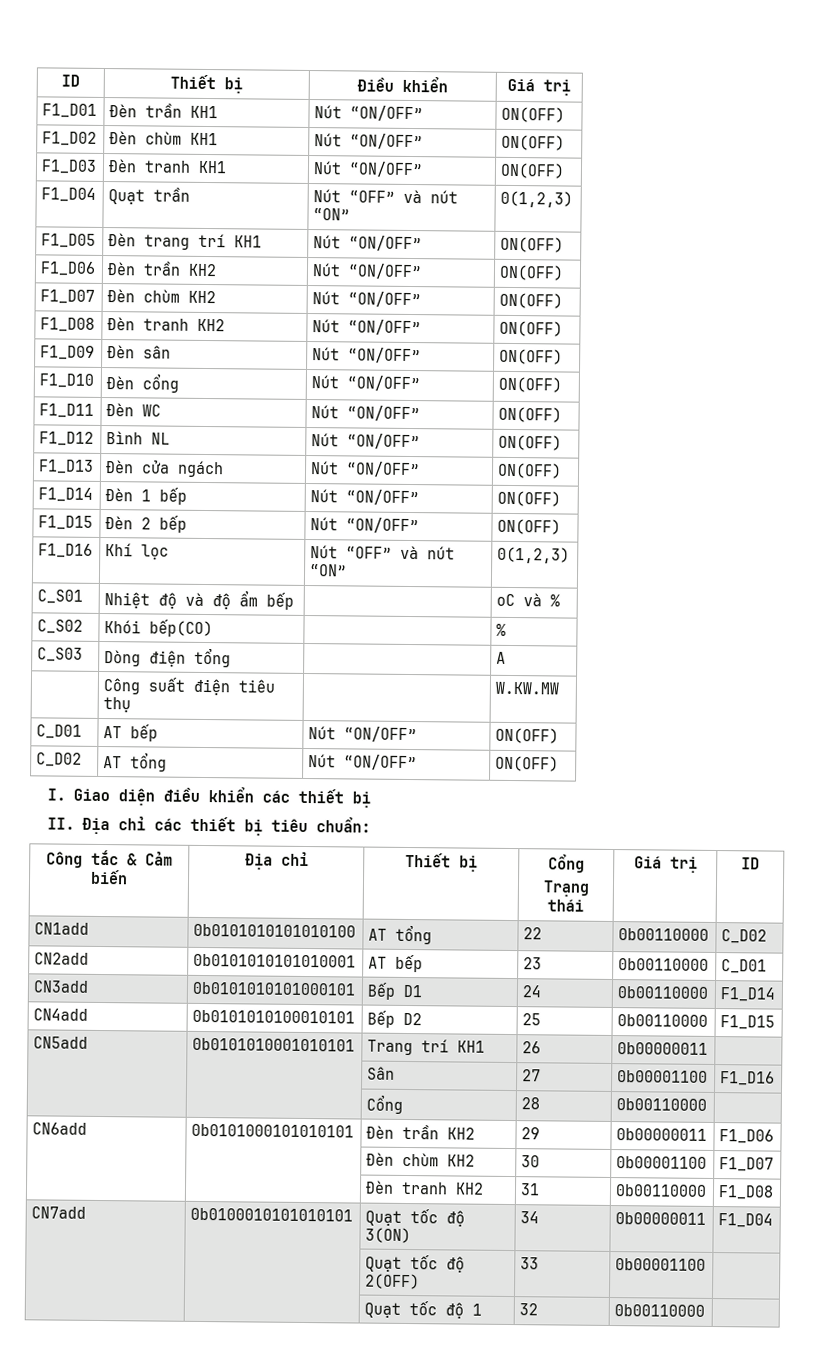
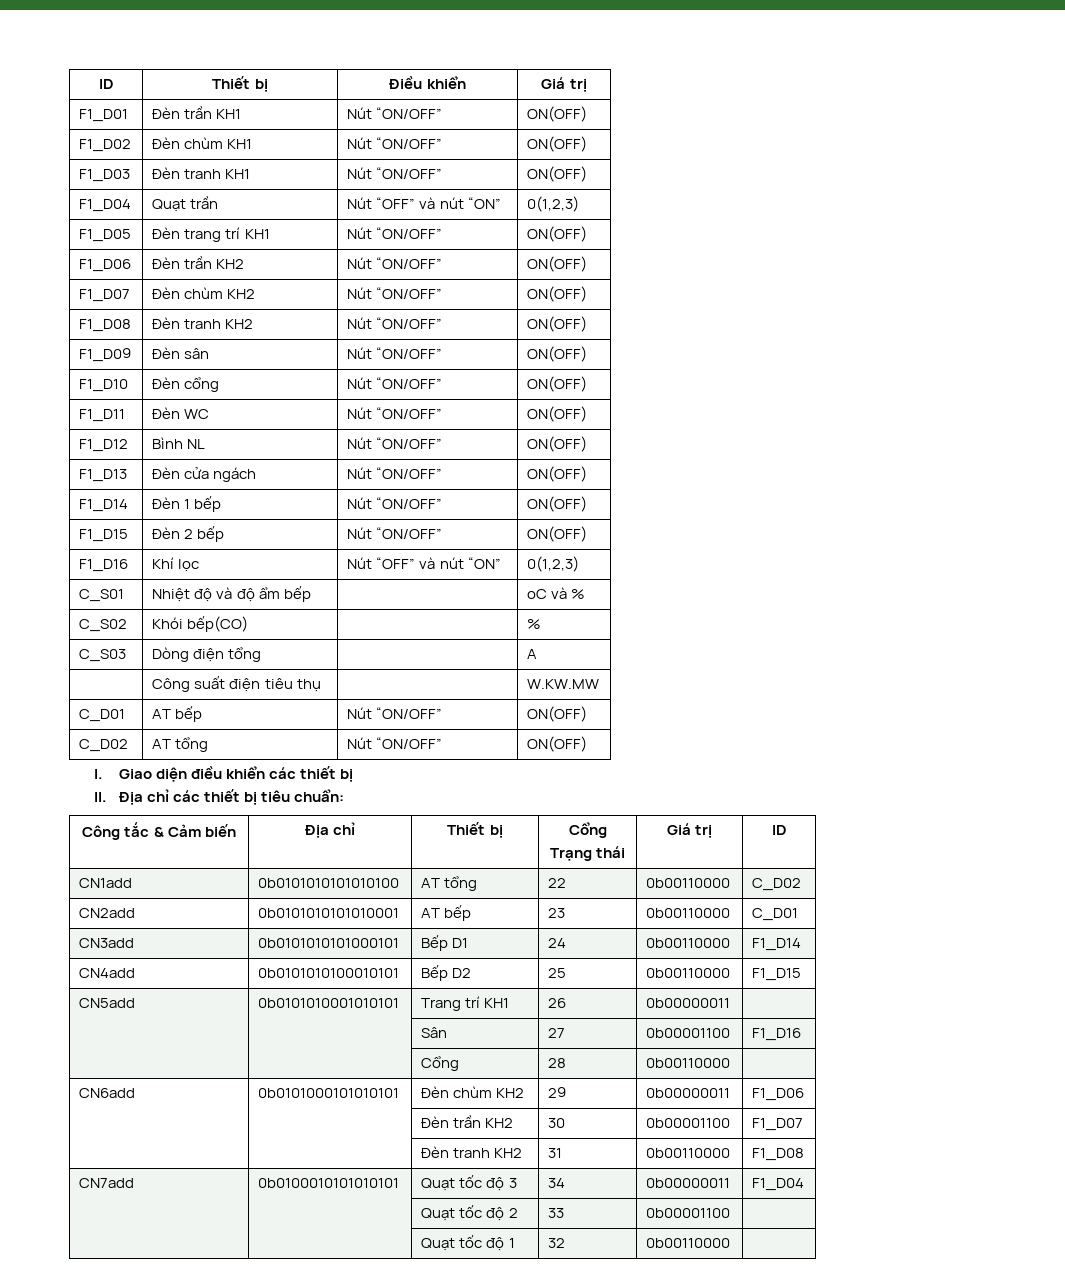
- CN6add | 0b0101000101010101 | Đèn trần KH2 | 29 | 0b00000011 | F1_D06
+ CN6add | 0b0101000101010101 | Đèn chùm KH2 | 29 | 0b00000011 | F1_D06
- | | Đèn chùm KH2 | 30 | 0b00001100 | F1_D07
+ | | Đèn trần KH2 | 30 | 0b00001100 | F1_D07
- CN7add | 0b0100010101010101 | Quạt tốc độ 3(ON) | 34 | 0b00000011 | F1_D04
+ CN7add | 0b0100010101010101 | Quạt tốc độ 3 | 34 | 0b00000011 | F1_D04
- | | Quạt tốc độ 2(OFF) | 33 | 0b00001100 |
+ | | Quạt tốc độ 2 | 33 | 0b00001100 |

